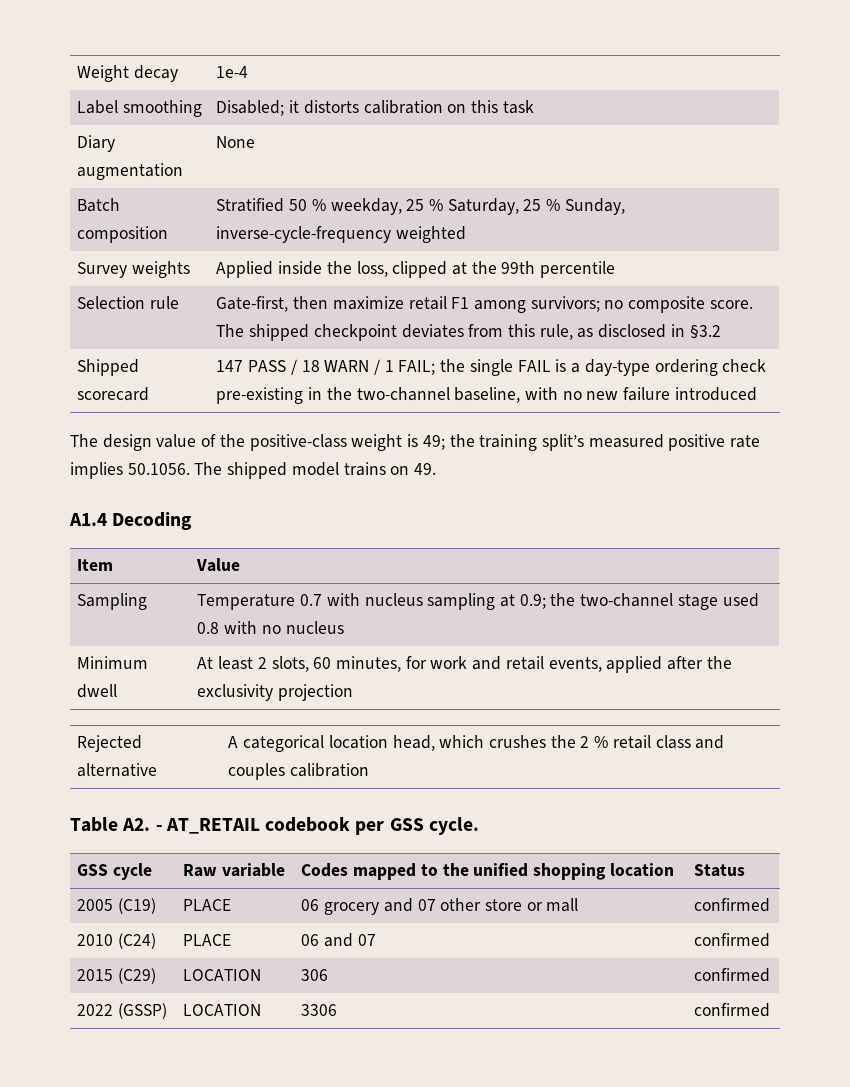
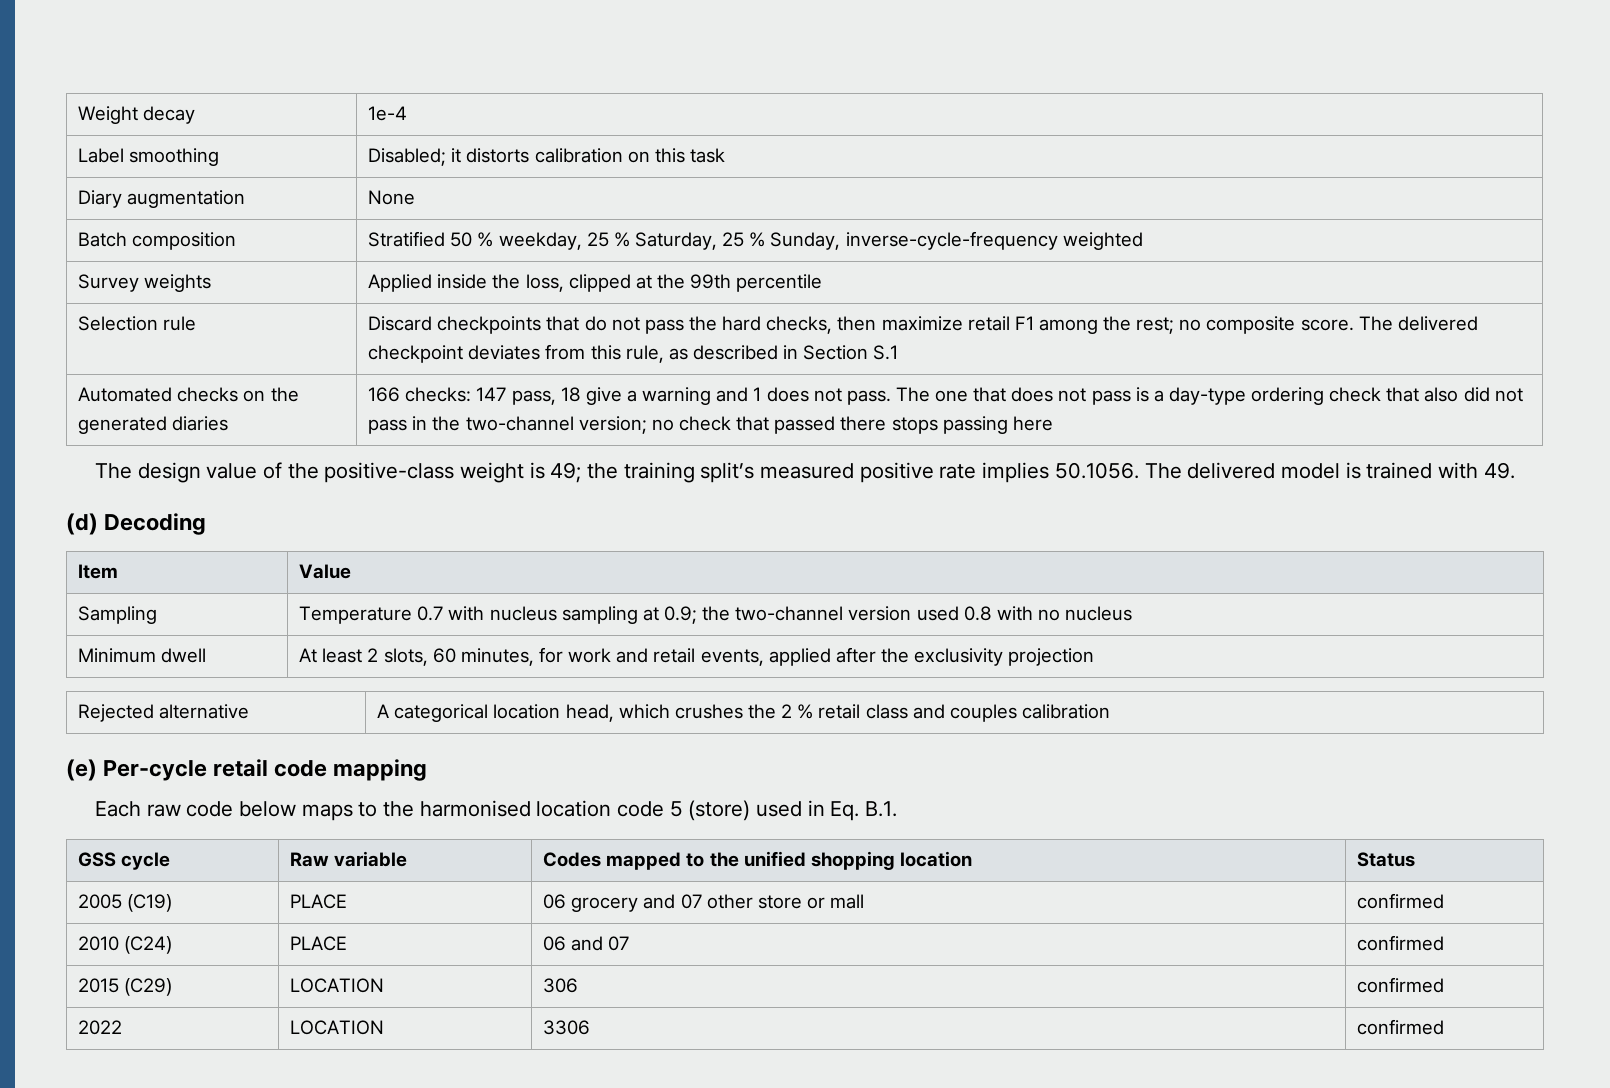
- Selection rule | Gate-first, then maximize retail F1 among survivors; no composite score. The shipped checkpoint deviates from this rule, as disclosed in §3.2
- Shipped scorecard | 147 PASS / 18 WARN / 1 FAIL; the single FAIL is a day-type ordering check pre-existing in the two-channel baseline, with no new failure introduced
+ Selection rule | Discard checkpoints that do not pass the hard checks, then maximize retail F1 among the rest; no composite score. The delivered checkpoint deviates from this rule, as described in Section S.1
+ Automated checks on the generated diaries | 166 checks: 147 pass, 18 give a warning and 1 does not pass. The one that does not pass is a day-type ordering check that also did not pass in the two-channel version; no check that passed there stops passing here
- The design value of the positive-class weight is 49; the training split’s measured positive rate implies 50.1056. The shipped model trains on 49.
+ The design value of the positive-class weight is 49; the training split’s measured positive rate implies 50.1056. The delivered model is trained with 49.
- A1.4 Decoding
+ (d) Decoding
- Sampling | Temperature 0.7 with nucleus sampling at 0.9; the two-channel stage used 0.8 with no nucleus
+ Sampling | Temperature 0.7 with nucleus sampling at 0.9; the two-channel version used 0.8 with no nucleus
- Table A2. - AT_RETAIL codebook per GSS cycle.
+ (e) Per-cycle retail code mapping
+ Each raw code below maps to the harmonised location code 5 (store) used in Eq. B.1.
- 2022 (GSSP) | LOCATION | 3306 | confirmed
+ 2022 | LOCATION | 3306 | confirmed

